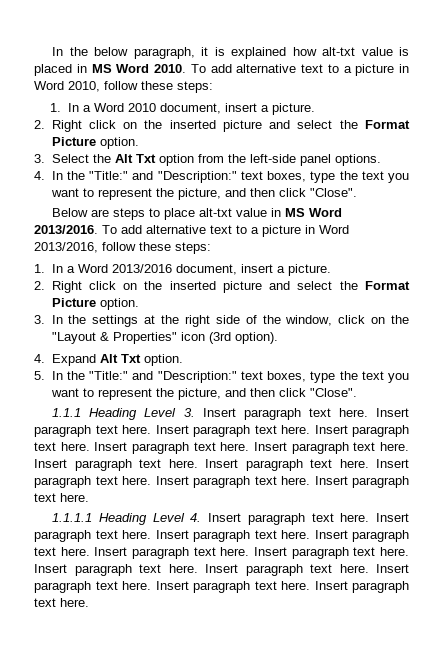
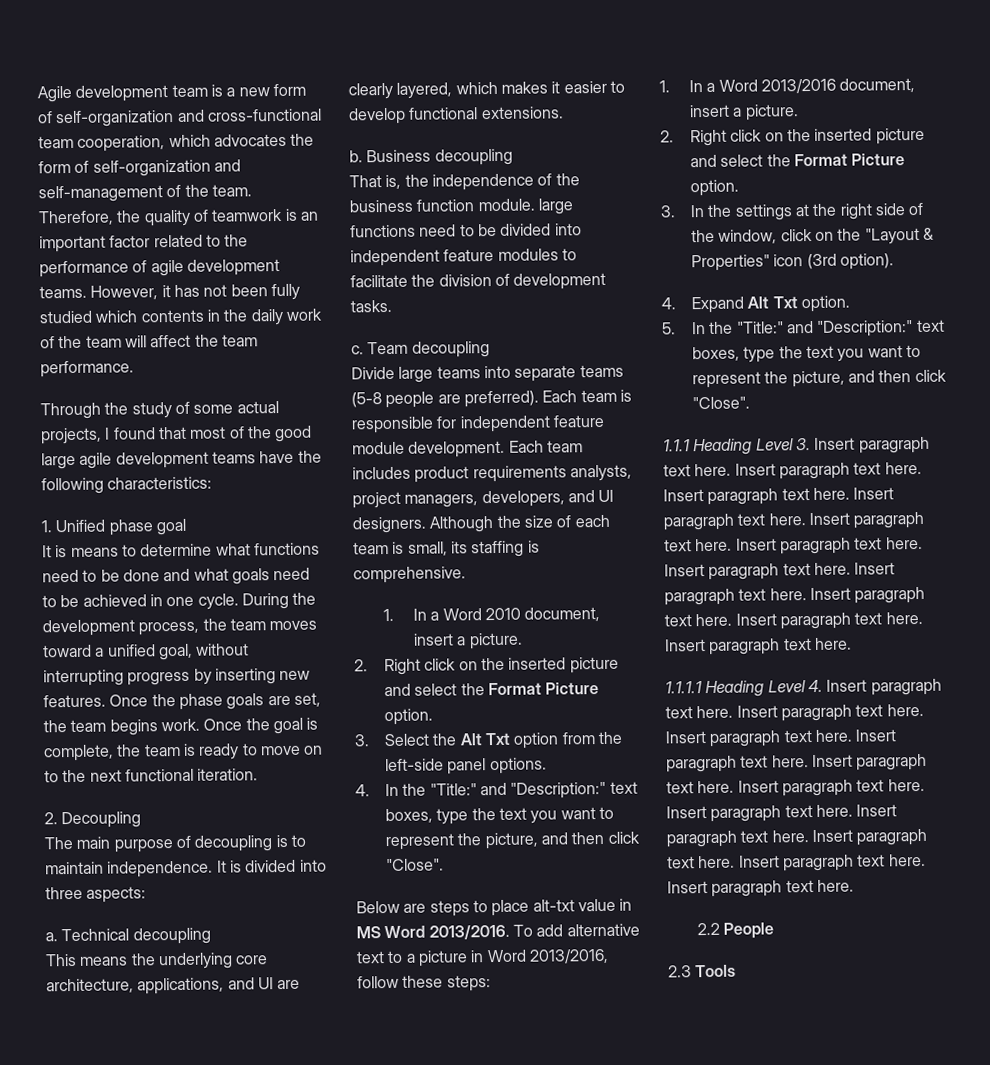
- In the below paragraph, it is explained how alt-txt value is placed in MS Word 2010. To add alternative text to a picture in Word 2010, follow these steps:
+ Agile development team is a new form of self-organization and cross-functional team cooperation, which advocates the form of self-organization and self-management of the team. Therefore, the quality of teamwork is an important factor related to the performance of agile development teams. However, it has not been fully studied which contents in the daily work of the team will affect the team performance.
+ Through the study of some actual projects, I found that most of the good large agile development teams have the following characteristics:
+ 1. Unified phase goal
+ It is means to determine what functions need to be done and what goals need to be achieved in one cycle. During the development process, the team moves toward a unified goal, without interrupting progress by inserting new features. Once the phase goals are set, the team begins work. Once the goal is complete, the team is ready to move on to the next functional iteration.
+ 2. Decoupling
+ The main purpose of decoupling is to maintain independence. It is divided into three aspects:
+ a. Technical decoupling
+ This means the underlying core architecture, applications, and UI are clearly layered, which makes it easier to develop functional extensions.
+ b. Business decoupling
+ That is, the independence of the business function module. large functions need to be divided into independent feature modules to facilitate the division of development tasks.
+ c. Team decoupling
+ Divide large teams into separate teams (5-8 people are preferred). Each team is responsible for independent feature module development. Each team includes product requirements analysts, project managers, developers, and UI designers. Although the size of each team is small, its staffing is comprehensive.
+ 2.2 People
+ 2.3 Tools

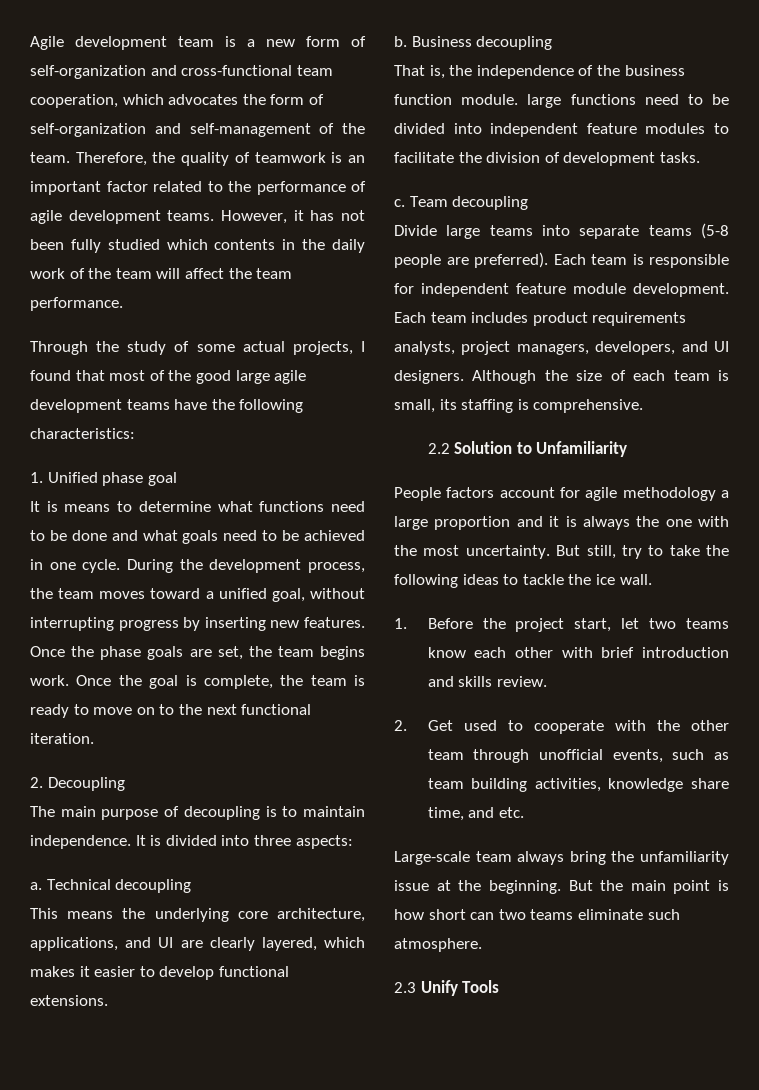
- 1. In a Word 2010 document, insert a picture.
- 2. Right click on the inserted picture and select the Format Picture option.
- 3. Select the Alt Txt option from the left-side panel options.
- 4. In the "Title:" and "Description:" text boxes, type the text you want to represent the picture, and then click "Close".
- Below are steps to place alt-txt value in MS Word 2013/2016. To add alternative text to a picture in Word 2013/2016, follow these steps:
- 1. In a Word 2013/2016 document, insert a picture.
- 2. Right click on the inserted picture and select the Format Picture option.
- 3. In the settings at the right side of the window, click on the "Layout & Properties" icon (3rd option).
- 4. Expand Alt Txt option.
- 5. In the "Title:" and "Description:" text boxes, type the text you want to represent the picture, and then click "Close".
- 1.1.1 Heading Level 3. Insert paragraph text here. Insert paragraph text here. Insert paragraph text here. Insert paragraph text here. Insert paragraph text here. Insert paragraph text here. Insert paragraph text here. Insert paragraph text here. Insert paragraph text here. Insert paragraph text here. Insert paragraph text here.
- 1.1.1.1 Heading Level 4. Insert paragraph text here. Insert paragraph text here. Insert paragraph text here. Insert paragraph text here. Insert paragraph text here. Insert paragraph text here. Insert paragraph text here. Insert paragraph text here. Insert paragraph text here. Insert paragraph text here. Insert paragraph text here.
- 2.2 People
+ 2.2 Solution to Unfamiliarity
+ People factors account for agile methodology a large proportion and it is always the one with the most uncertainty. But still, try to take the following ideas to tackle the ice wall.
+ 1. Before the project start, let two teams know each other with brief introduction and skills review.
+ 2. Get used to cooperate with the other team through unofficial events, such as team building activities, knowledge share time, and etc.
+ Large-scale team always bring the unfamiliarity issue at the beginning. But the main point is how short can two teams eliminate such atmosphere.
- 2.3 Tools
+ 2.3 Unify Tools

